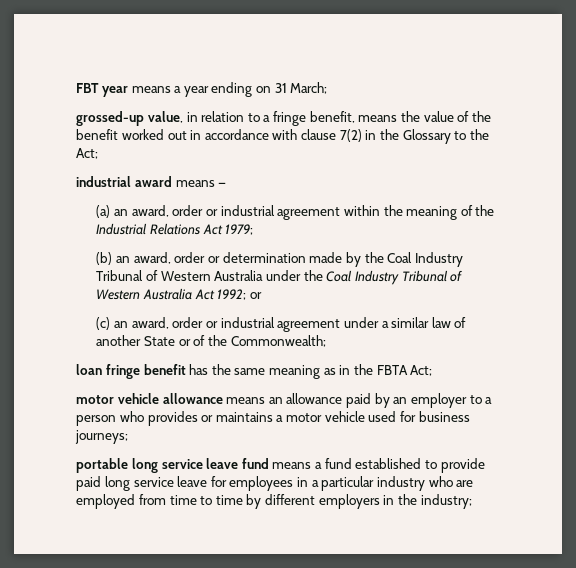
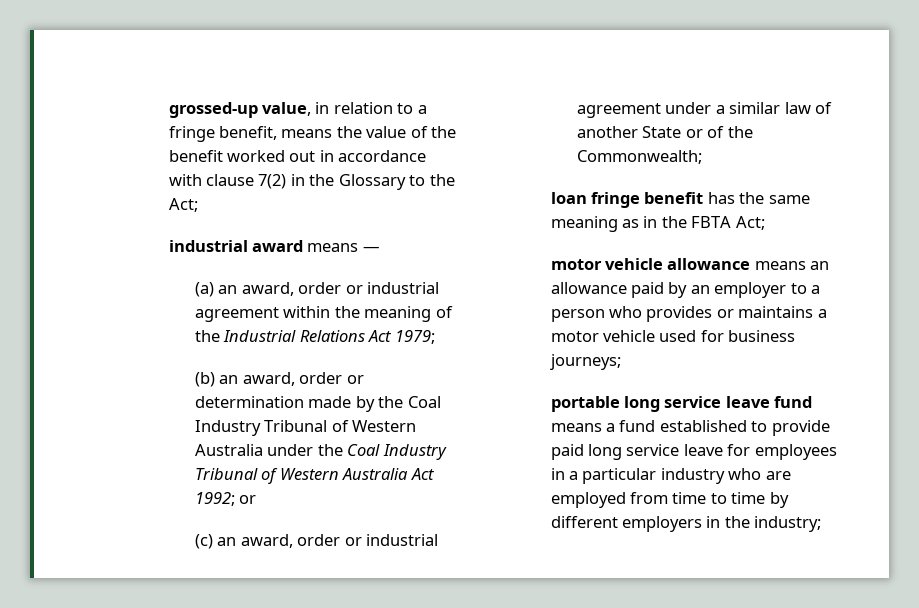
- FBT year means a year ending on 31 March;

